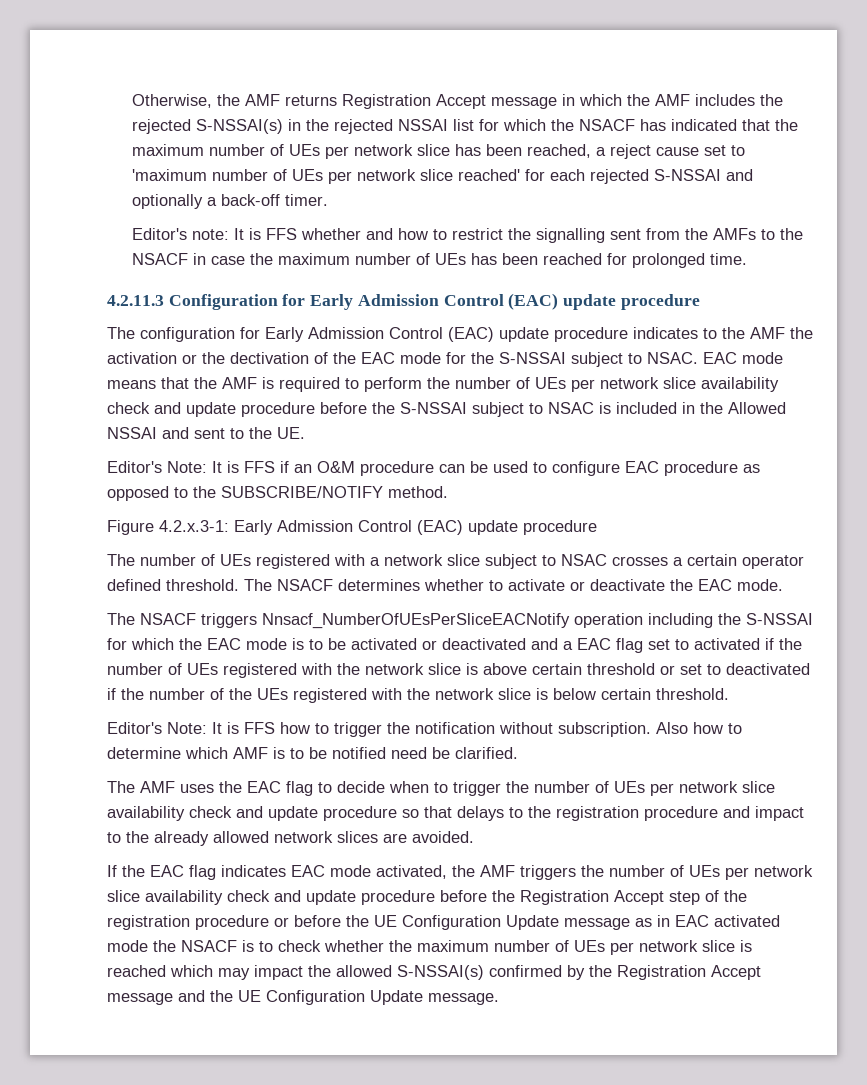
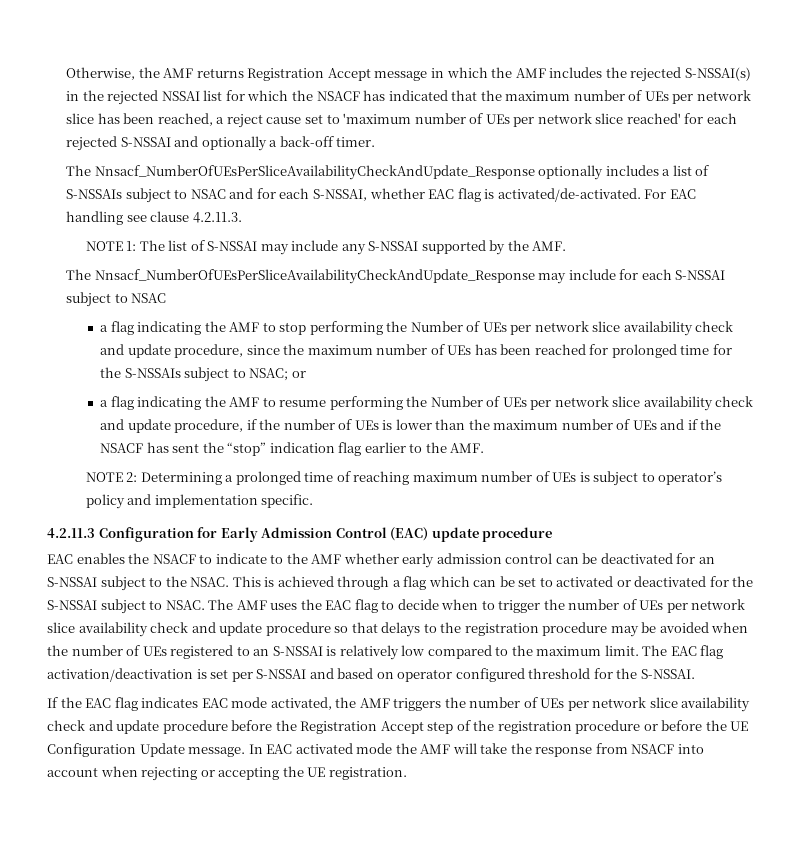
- Editor's note: It is FFS whether and how to restrict the signalling sent from the AMFs to the NSACF in case the maximum number of UEs has been reached for prolonged time.
+ The Nnsacf_NumberOfUEsPerSliceAvailabilityCheckAndUpdate_Response optionally includes a list of S-NSSAIs subject to NSAC and for each S-NSSAI, whether EAC flag is activated/de-activated. For EAC handling see clause 4.2.11.3.
+ NOTE 1: The list of S-NSSAI may include any S-NSSAI supported by the AMF.
+ The Nnsacf_NumberOfUEsPerSliceAvailabilityCheckAndUpdate_Response may include for each S-NSSAI subject to NSAC
+ a flag indicating the AMF to stop performing the Number of UEs per network slice availability check and update procedure, since the maximum number of UEs has been reached for prolonged time for the S-NSSAIs subject to NSAC; or
+ a flag indicating the AMF to resume performing the Number of UEs per network slice availability check and update procedure, if the number of UEs is lower than the maximum number of UEs and if the NSACF has sent the “stop” indication flag earlier to the AMF.
+ NOTE 2: Determining a prolonged time of reaching maximum number of UEs is subject to operator’s policy and implementation specific.
- The configuration for Early Admission Control (EAC) update procedure indicates to the AMF the activation or the dectivation of the EAC mode for the S-NSSAI subject to NSAC. EAC mode means that the AMF is required to perform the number of UEs per network slice availability check and update procedure before the S-NSSAI subject to NSAC is included in the Allowed NSSAI and sent to the UE.
- Editor's Note: It is FFS if an O&M procedure can be used to configure EAC procedure as opposed to the SUBSCRIBE/NOTIFY method.
- Figure 4.2.x.3-1: Early Admission Control (EAC) update procedure
- The number of UEs registered with a network slice subject to NSAC crosses a certain operator defined threshold. The NSACF determines whether to activate or deactivate the EAC mode.
- The NSACF triggers Nnsacf_NumberOfUEsPerSliceEACNotify operation including the S-NSSAI for which the EAC mode is to be activated or deactivated and a EAC flag set to activated if the number of UEs registered with the network slice is above certain threshold or set to deactivated if the number of the UEs registered with the network slice is below certain threshold.
- Editor's Note: It is FFS how to trigger the notification without subscription. Also how to determine which AMF is to be notified need be clarified.
- The AMF uses the EAC flag to decide when to trigger the number of UEs per network slice availability check and update procedure so that delays to the registration procedure and impact to the already allowed network slices are avoided.
+ EAC enables the NSACF to indicate to the AMF whether early admission control can be deactivated for an S-NSSAI subject to the NSAC. This is achieved through a flag which can be set to activated or deactivated for the S-NSSAI subject to NSAC. The AMF uses the EAC flag to decide when to trigger the number of UEs per network slice availability check and update procedure so that delays to the registration procedure may be avoided when the number of UEs registered to an S-NSSAI is relatively low compared to the maximum limit. The EAC flag activation/deactivation is set per S-NSSAI and based on operator configured threshold for the S-NSSAI.
- If the EAC flag indicates EAC mode activated, the AMF triggers the number of UEs per network slice availability check and update procedure before the Registration Accept step of the registration procedure or before the UE Configuration Update message as in EAC activated mode the NSACF is to check whether the maximum number of UEs per network slice is reached which may impact the allowed S-NSSAI(s) confirmed by the Registration Accept message and the UE Configuration Update message.
+ If the EAC flag indicates EAC mode activated, the AMF triggers the number of UEs per network slice availability check and update procedure before the Registration Accept step of the registration procedure or before the UE Configuration Update message. In EAC activated mode the AMF will take the response from NSACF into account when rejecting or accepting the UE registration.

